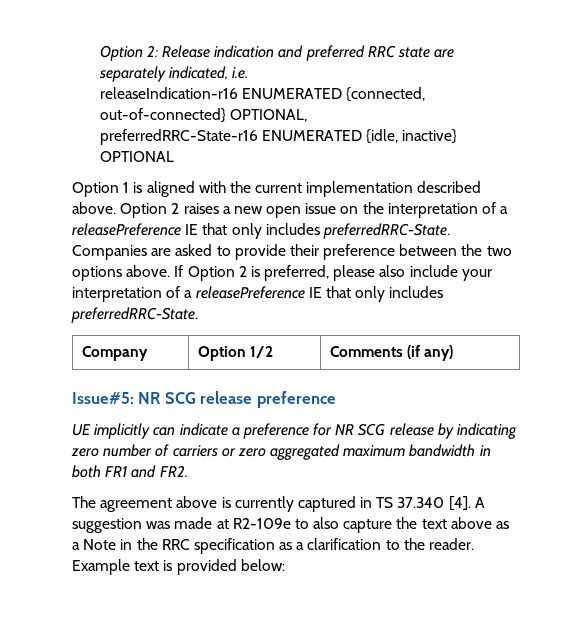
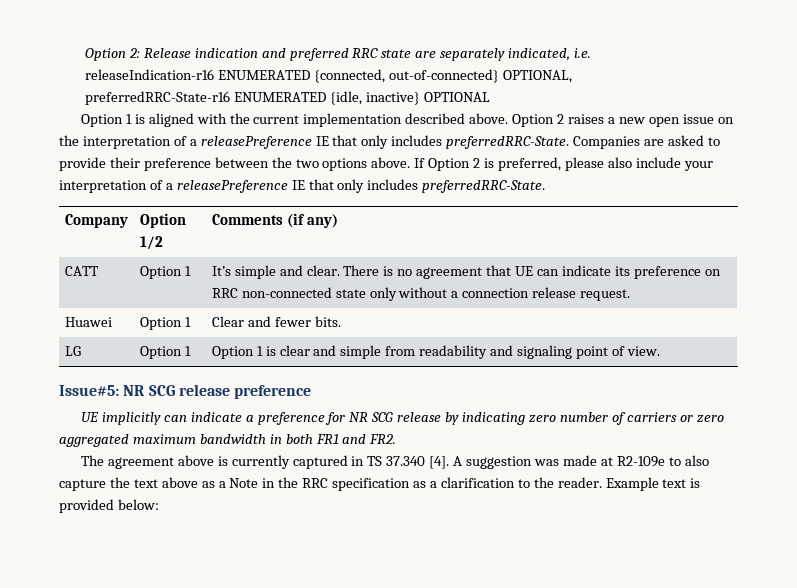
+ CATT | Option 1 | It’s simple and clear. There is no agreement that UE can indicate its preference on RRC non-connected state only without a connection release request.
+ Huawei | Option 1 | Clear and fewer bits.
+ LG | Option 1 | Option 1 is clear and simple from readability and signaling point of view.

